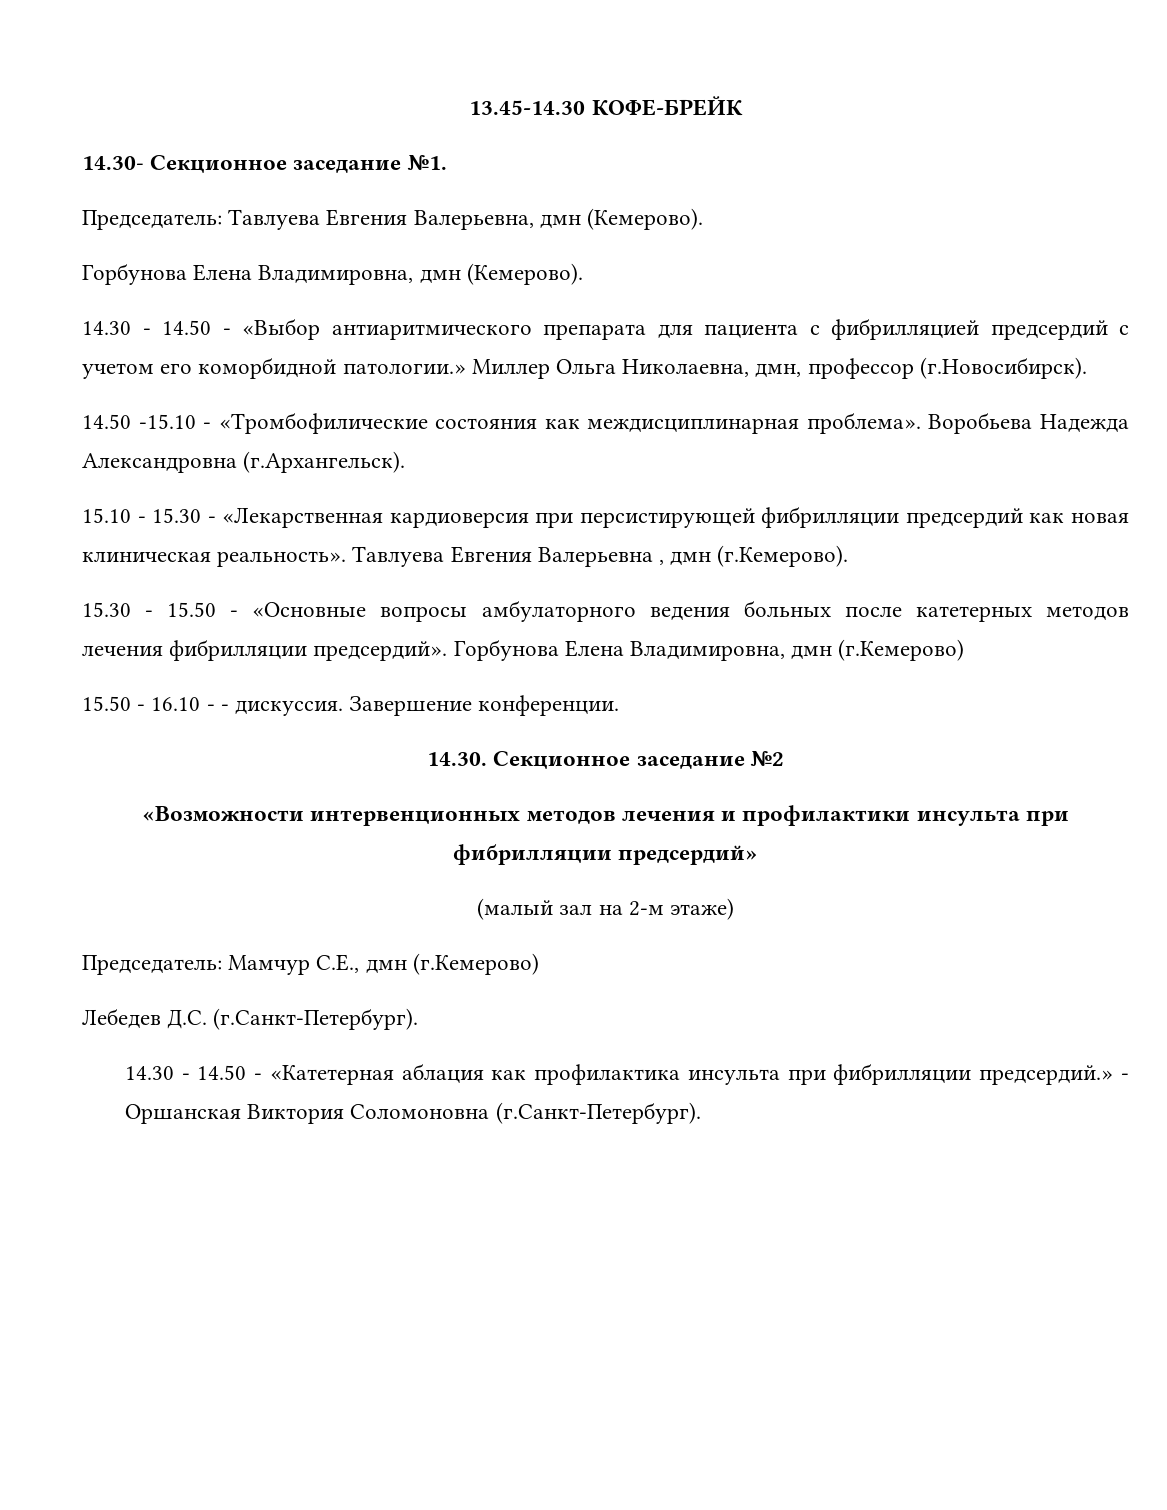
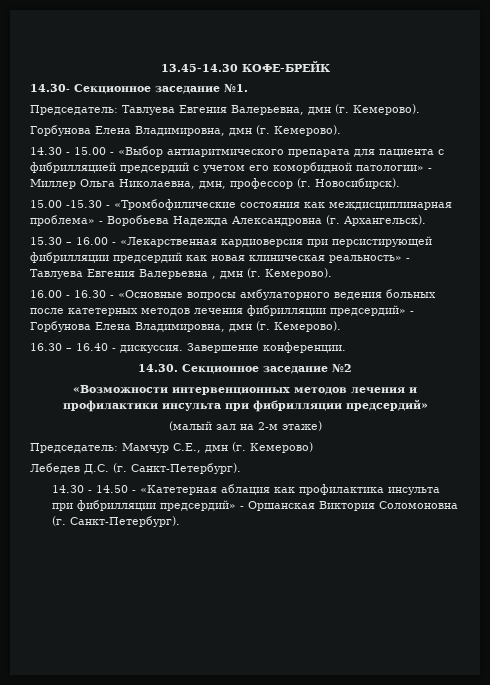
- Председатель: Тавлуева Евгения Валерьевна, дмн (Кемерово).
- Горбунова Елена Владимировна, дмн (Кемерово).
- 14.30 - 14.50 - «Выбор антиаритмического препарата для пациента с фибрилляцией предсердий с учетом его коморбидной патологии.» Миллер Ольга Николаевна, дмн, профессор (г.Новосибирск).
- 14.50 -15.10 - «Тромбофилические состояния как междисциплинарная проблема». Воробьева Надежда Александровна (г.Архангельск).
- 15.10 - 15.30 - «Лекарственная кардиоверсия при персистирующей фибрилляции предсердий как новая клиническая реальность». Тавлуева Евгения Валерьевна , дмн (г.Кемерово).
- 15.30 - 15.50 - «Основные вопросы амбулаторного ведения больных после катетерных методов лечения фибрилляции предсердий». Горбунова Елена Владимировна, дмн (г.Кемерово)
- 15.50 - 16.10 - - дискуссия.
+ Председатель: Тавлуева Евгения Валерьевна, дмн (г. Кемерово).
+ Горбунова Елена Владимировна, дмн (г. Кемерово).
+ 14.30 - 15.00 - «Выбор антиаритмического препарата для пациента с фибрилляцией предсердий с учетом его коморбидной патологии» - Миллер Ольга Николаевна, дмн, профессор (г. Новосибирск).
+ 15.00 -15.30 - «Тромбофилические состояния как междисциплинарная проблема» - Воробьева Надежда Александровна (г. Архангельск).
+ 15.30 – 16.00 - «Лекарственная кардиоверсия при персистирующей фибрилляции предсердий как новая клиническая реальность» - Тавлуева Евгения Валерьевна , дмн (г. Кемерово).
+ 16.00 - 16.30 - «Основные вопросы амбулаторного ведения больных после катетерных методов лечения фибрилляции предсердий» - Горбунова Елена Владимировна, дмн (г. Кемерово).
+ 16.30 – 16.40 - дискуссия.
- Председатель: Мамчур С.Е., дмн (г.Кемерово)
+ Председатель: Мамчур С.Е., дмн (г. Кемерово)
- Лебедев Д.С. (г.Санкт-Петербург).
+ Лебедев Д.С. (г. Санкт-Петербург).
- 14.30 - 14.50 - «Катетерная аблация как профилактика инсульта при фибрилляции предсердий.» - Оршанская Виктория Соломоновна (г.Санкт-Петербург).
+ 14.30 - 14.50 - «Катетерная аблация как профилактика инсульта при фибрилляции предсердий» - Оршанская Виктория Соломоновна (г. Санкт-Петербург).

